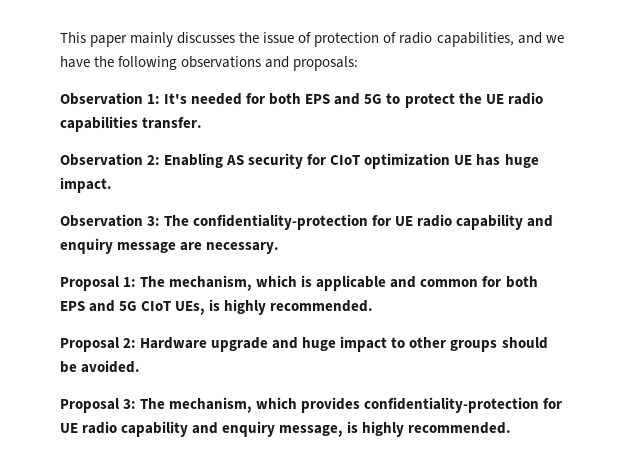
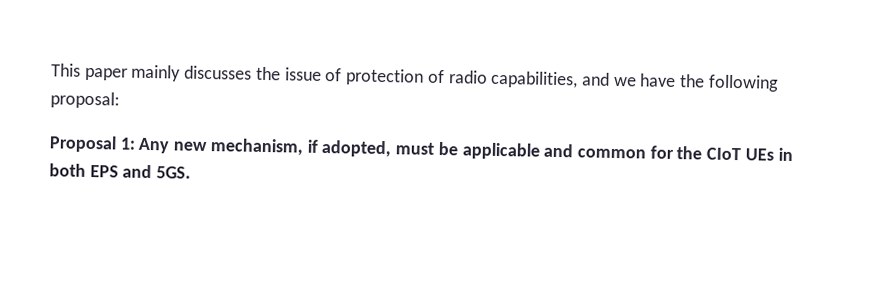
- This paper mainly discusses the issue of protection of radio capabilities, and we have the following observations and proposals:
- Observation 1: It's needed for both EPS and 5G to protect the UE radio capabilities transfer.
- Observation 2: Enabling AS security for CIoT optimization UE has huge impact.
- Observation 3: The confidentiality-protection for UE radio capability and enquiry message are necessary.
- Proposal 1: The mechanism, which is applicable and common for both EPS and 5G CIoT UEs, is highly recommended.
- Proposal 2: Hardware upgrade and huge impact to other groups should be avoided.
- Proposal 3: The mechanism, which provides confidentiality-protection for UE radio capability and enquiry message, is highly recommended.
+ This paper mainly discusses the issue of protection of radio capabilities, and we have the following proposal:
+ Proposal 1: Any new mechanism, if adopted, must be applicable and common for the CIoT UEs in both EPS and 5GS.

